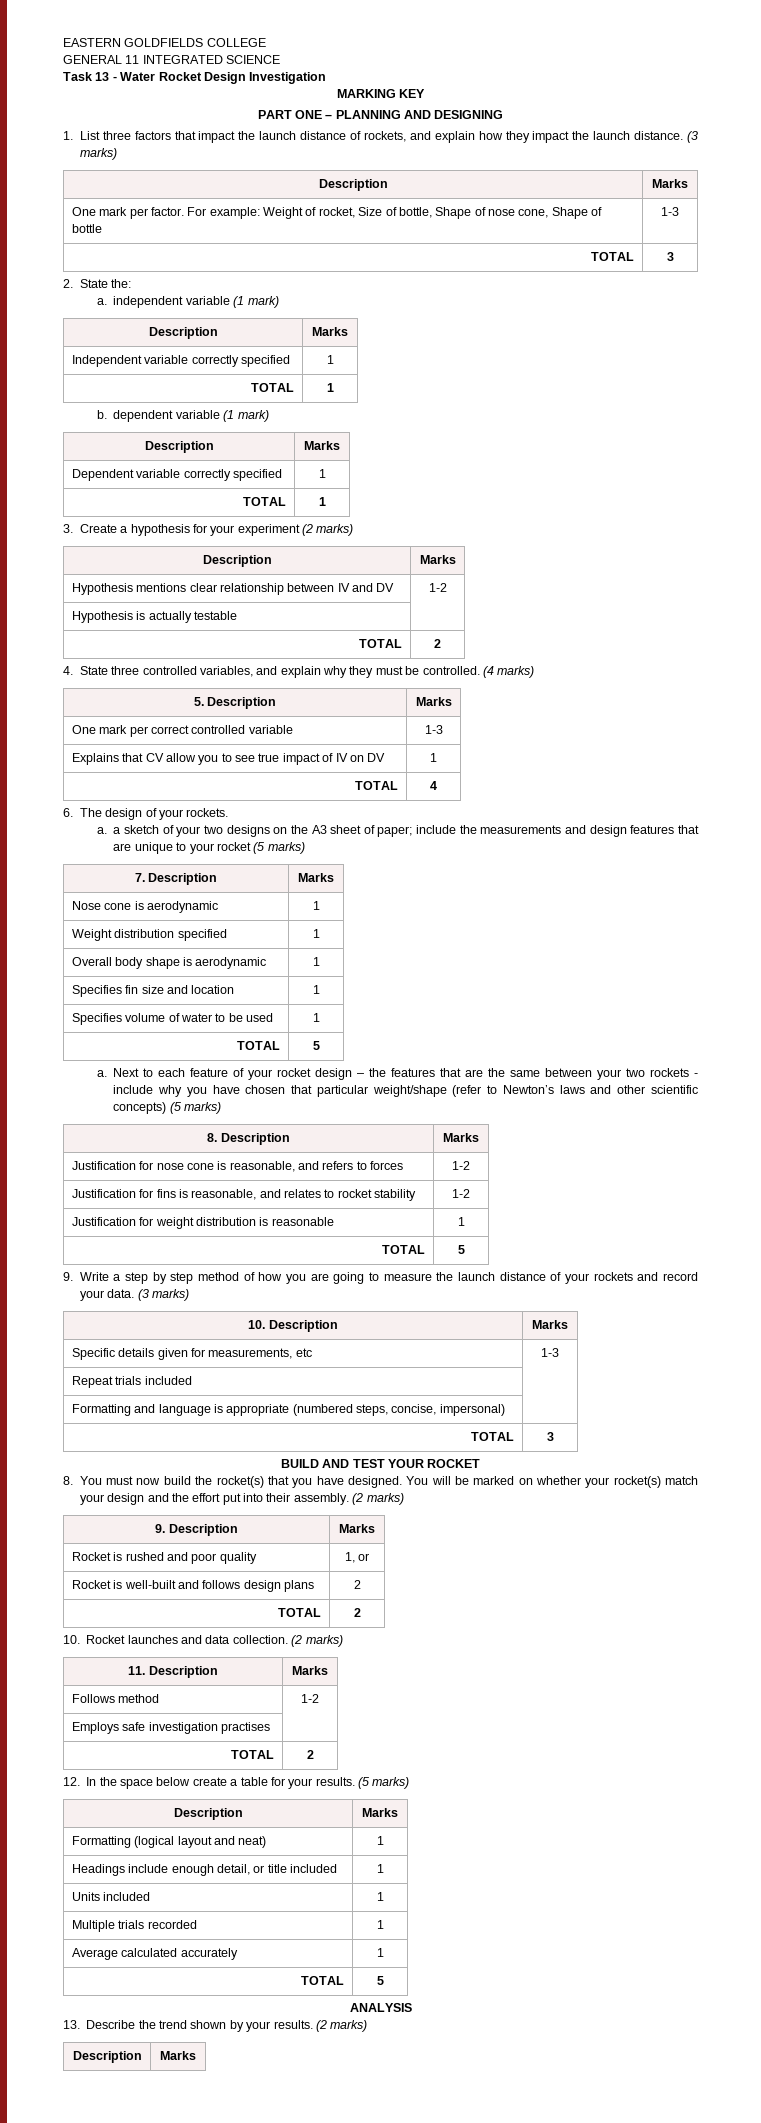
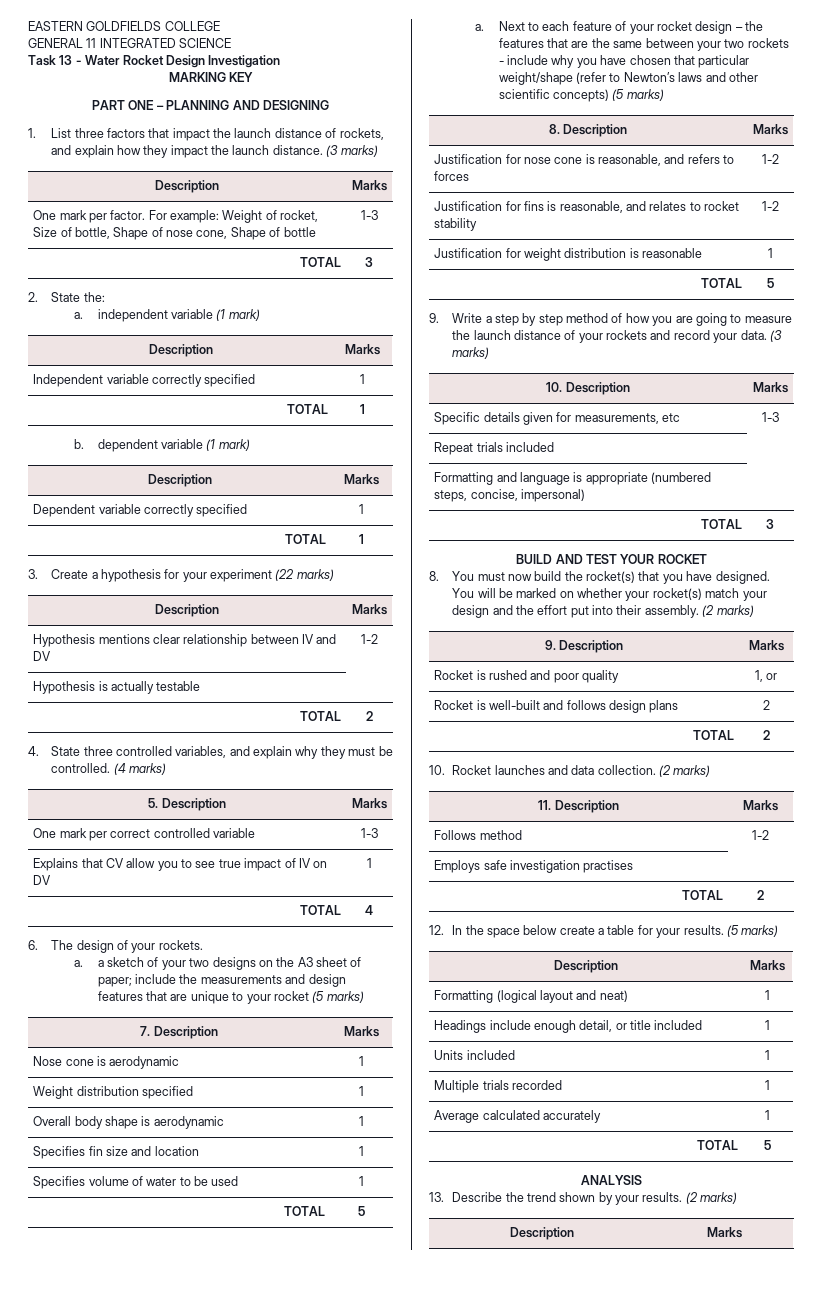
- 3. Create a hypothesis for your experiment (2 marks)
+ 3. Create a hypothesis for your experiment (22 marks)

